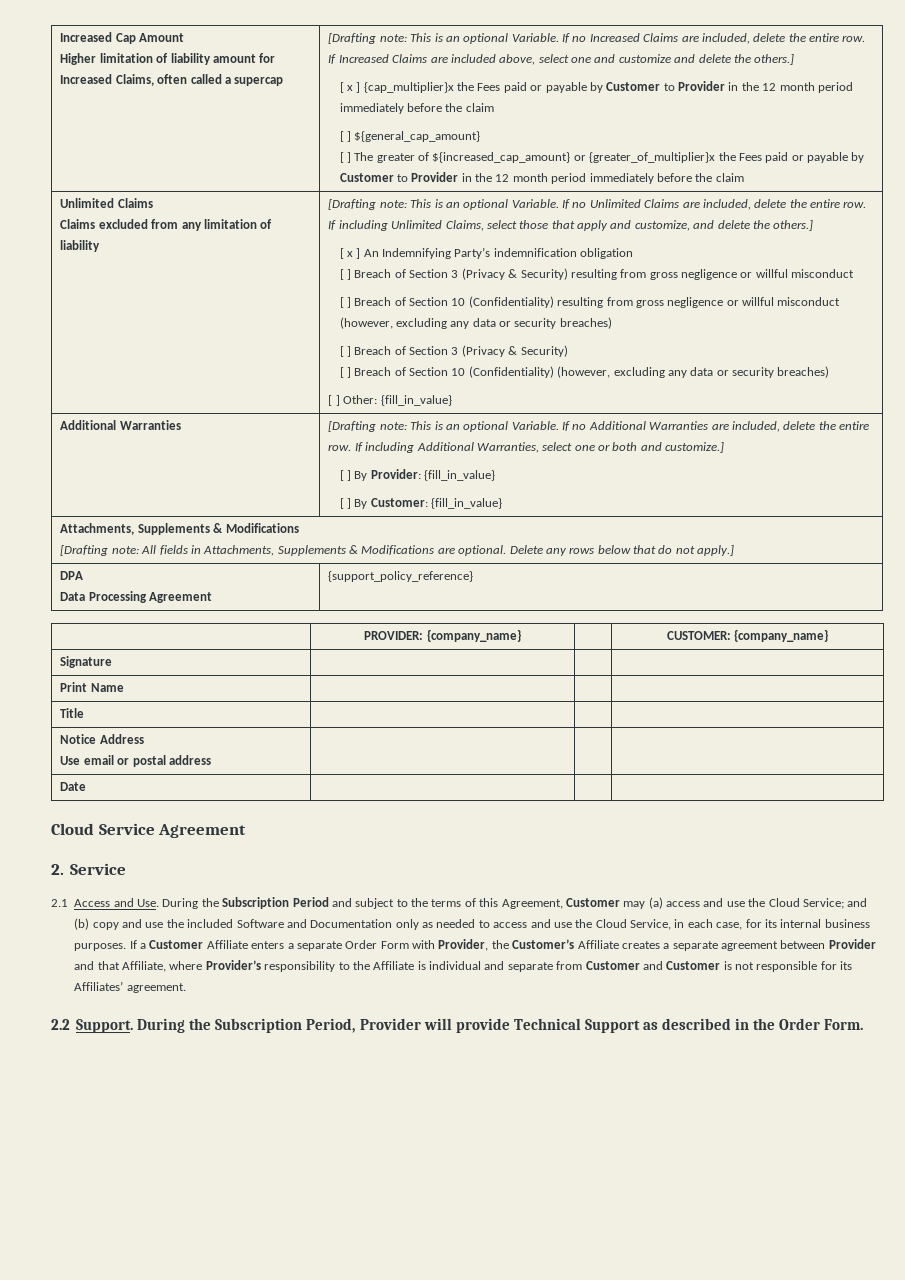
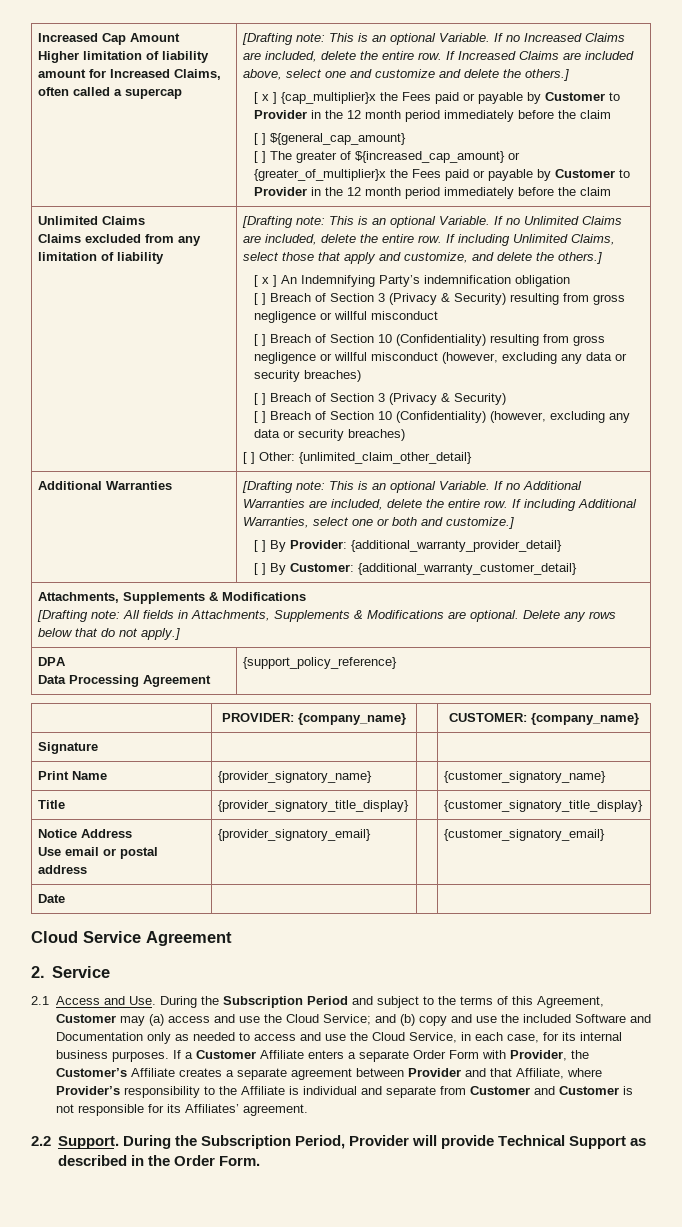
- [ ] Other: {fill_in_value}
+ [ ] Other: {unlimited_claim_other_detail}
  Additional Warranties | [Drafting note: This is an optional Variable. If no Additional Warranties are included, delete the entire row. If including Additional Warranties, select one or both and customize.]
- [ ] By Provider: {fill_in_value}
- [ ] By Customer: {fill_in_value}
+ [ ] By Provider: {additional_warranty_provider_detail}
+ [ ] By Customer: {additional_warranty_customer_detail}
- Print Name | | |
+ Print Name | {provider_signatory_name} | | {customer_signatory_name}
- Title | | |
+ Title | {provider_signatory_title_display} | | {customer_signatory_title_display}
  Notice Address
- Use email or postal address | | |
+ Use email or postal address | {provider_signatory_email} | | {customer_signatory_email}

